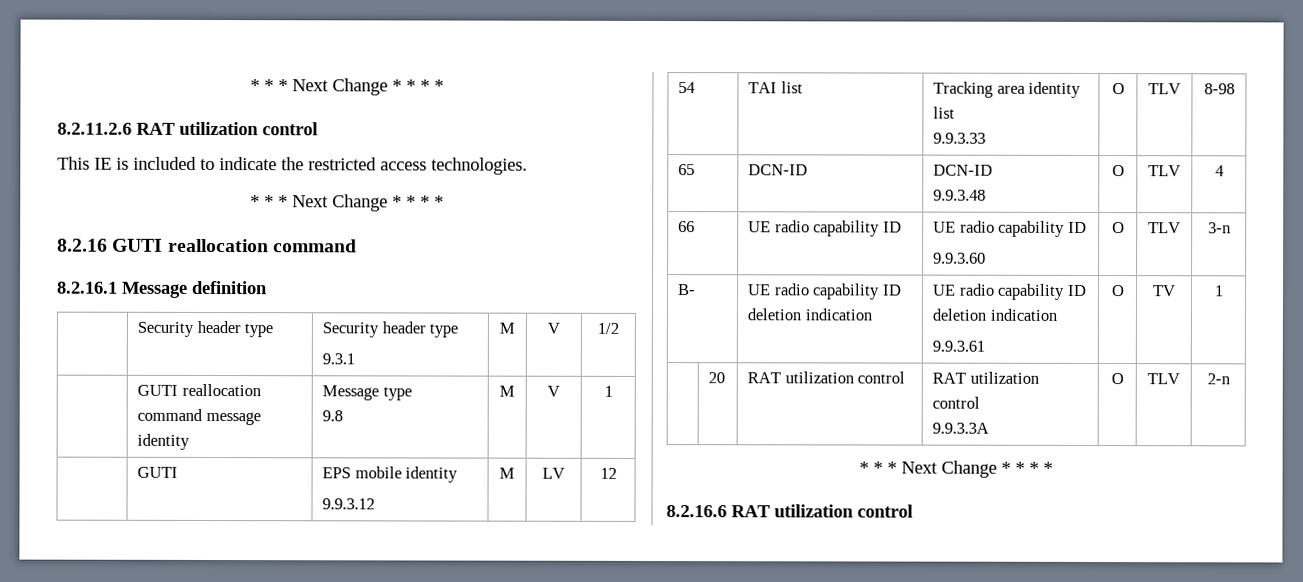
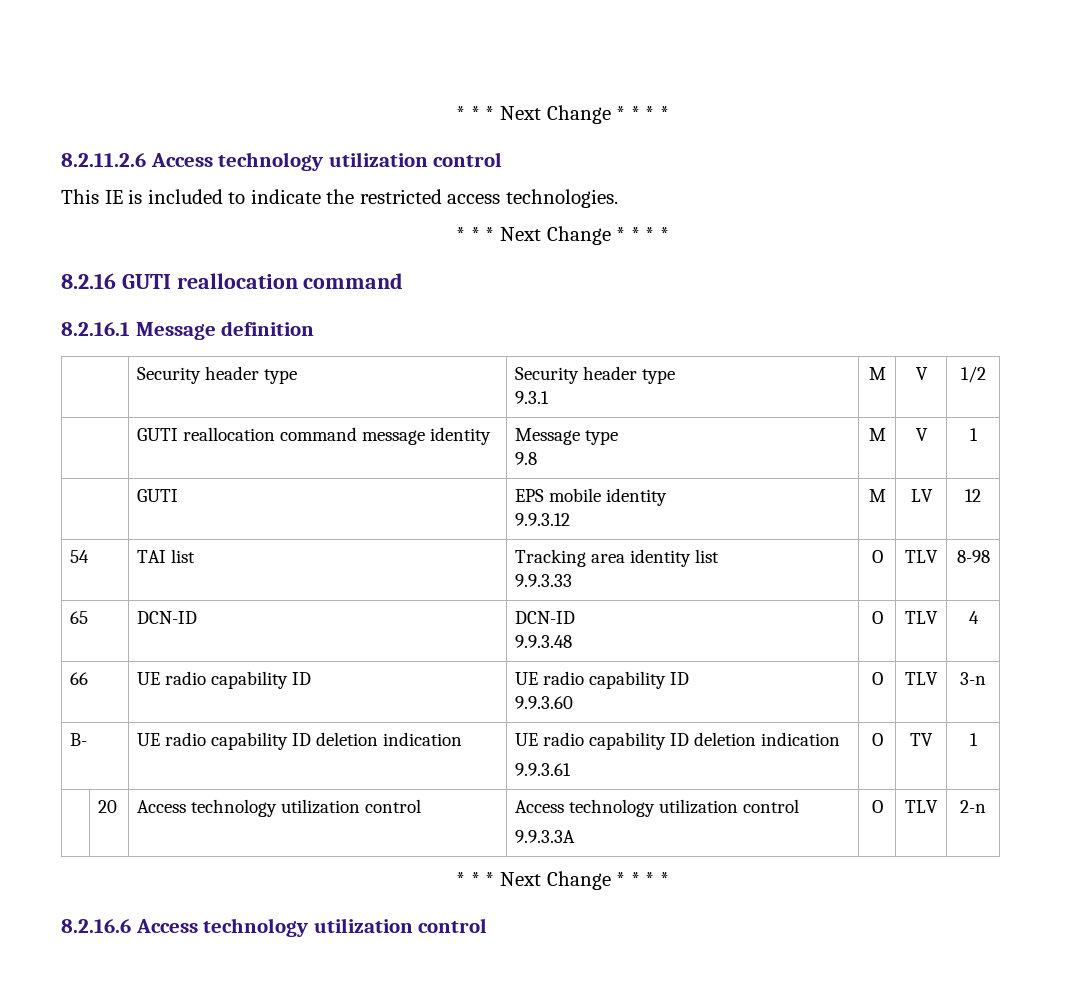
- 8.2.11.2.6 RAT utilization control
+ 8.2.11.2.6 Access technology utilization control
- | 20 | RAT utilization control | RAT utilization control
+ | 20 | Access technology utilization control | Access technology utilization control
- 8.2.16.6 RAT utilization control
+ 8.2.16.6 Access technology utilization control

